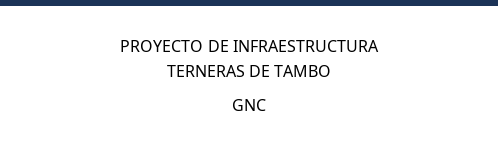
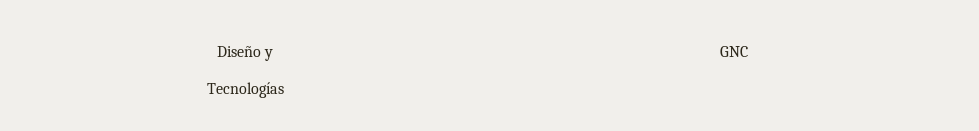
- PROYECTO DE INFRAESTRUCTURA
- TERNERAS DE TAMBO
+ Diseño y
+ Tecnologías

